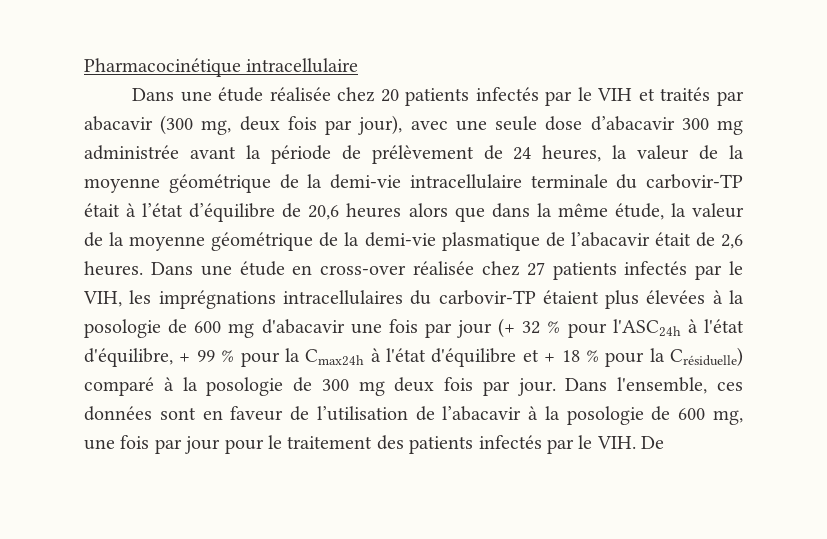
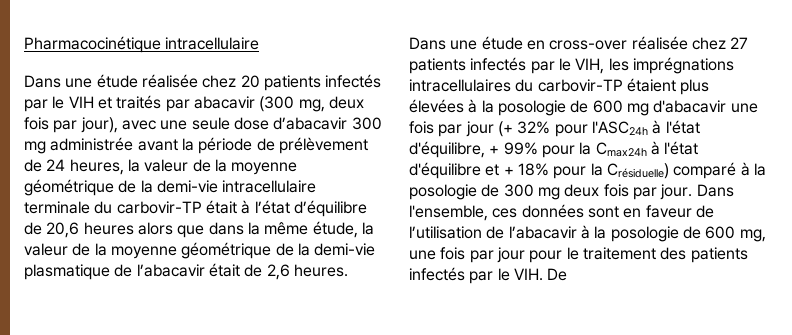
- Dans une étude en cross-over réalisée chez 27 patients infectés par le VIH, les imprégnations intracellulaires du carbovir-TP étaient plus élevées à la posologie de 600 mg d'abacavir une fois par jour (+ 32 % pour l'ASC24h à l'état d'équilibre, + 99 % pour la Cmax24h à l'état d'équilibre et + 18 % pour la Crésiduelle) comparé à la posologie de 300 mg deux fois par jour.
+ Dans une étude en cross-over réalisée chez 27 patients infectés par le VIH, les imprégnations intracellulaires du carbovir-TP étaient plus élevées à la posologie de 600 mg d'abacavir une fois par jour (+ 32% pour l'ASC24h à l'état d'équilibre, + 99% pour la Cmax24h à l'état d'équilibre et + 18% pour la Crésiduelle) comparé à la posologie de 300 mg deux fois par jour.

